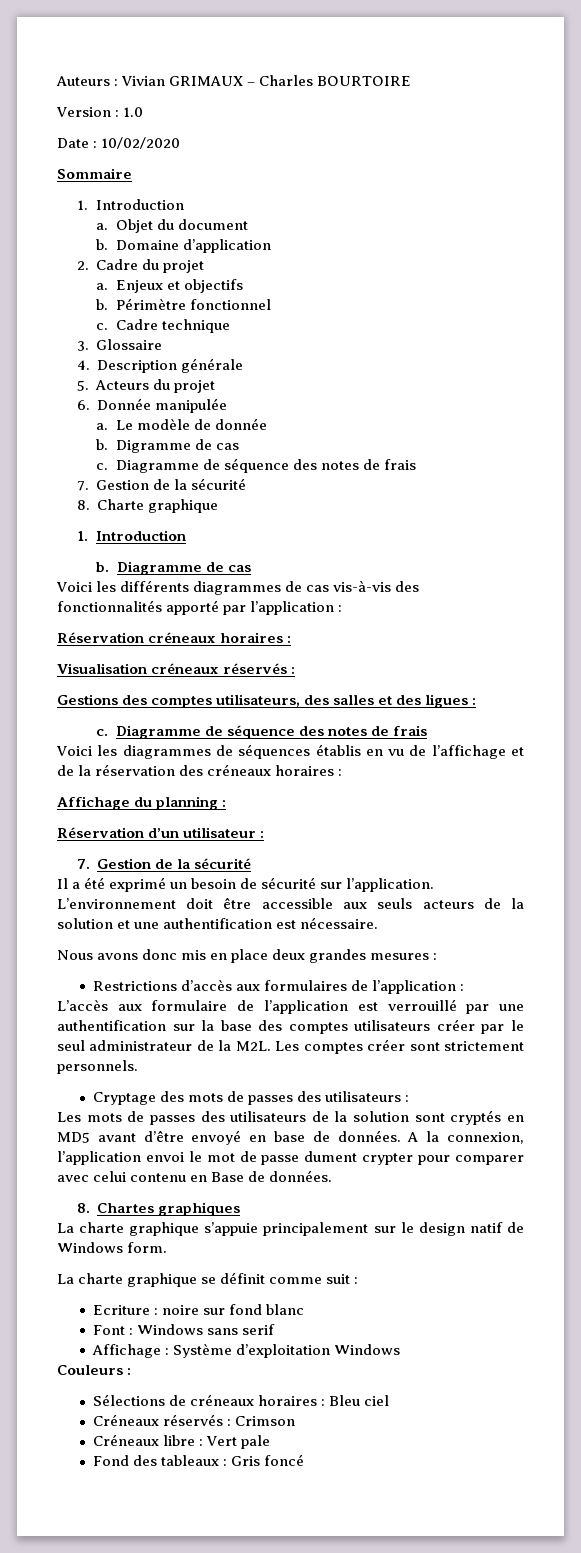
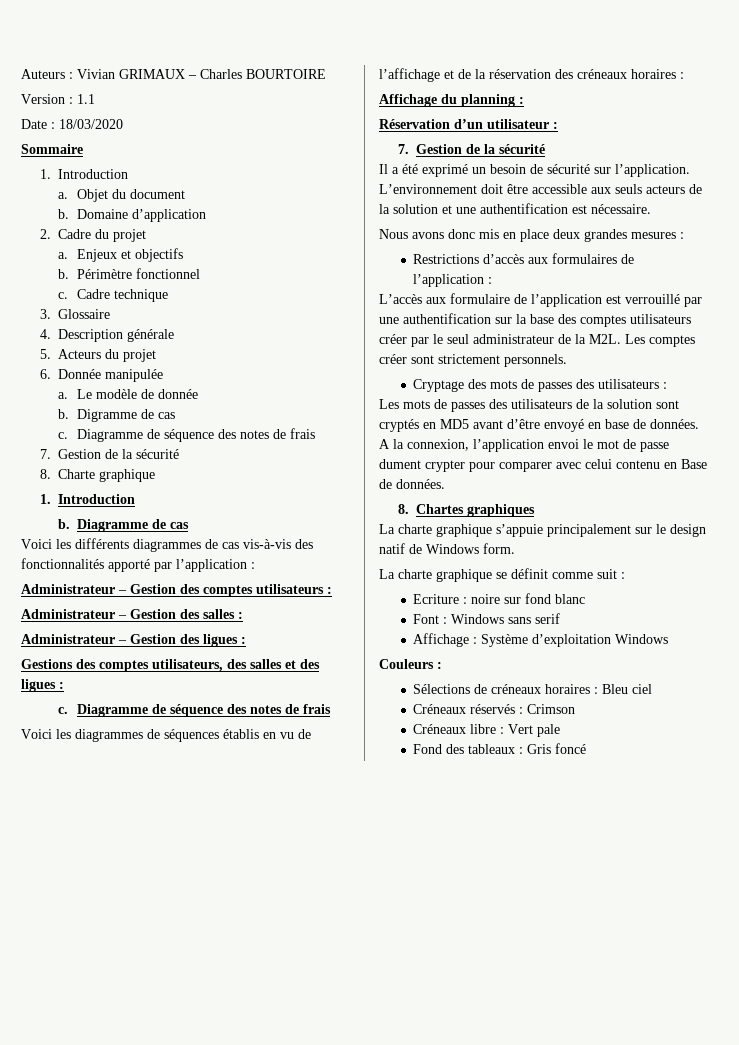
- Version : 1.0
+ Version : 1.1
- Date : 10/02/2020
+ Date : 18/03/2020
- Réservation créneaux horaires :
- Visualisation créneaux réservés :
+ Administrateur – Gestion des comptes utilisateurs :
+ Administrateur – Gestion des salles :
+ Administrateur – Gestion des ligues :

